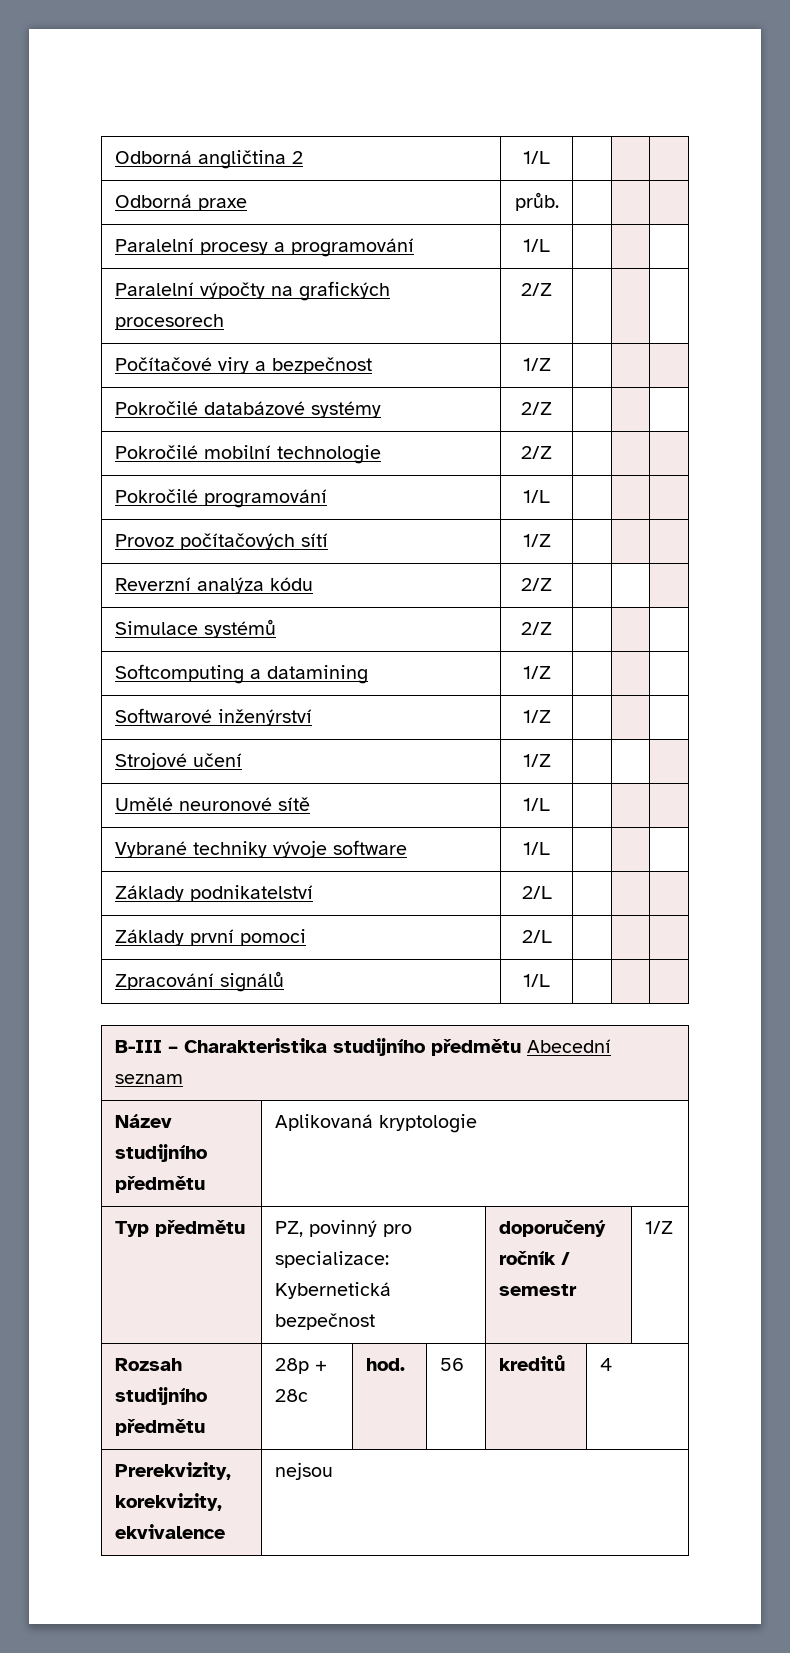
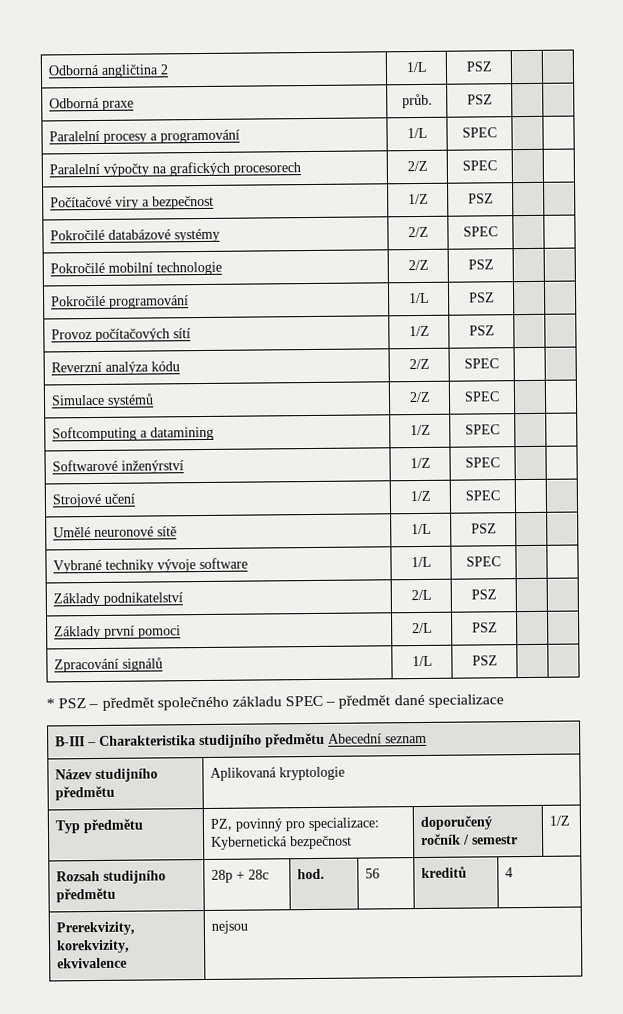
- Odborná angličtina 2 | 1/L | | |
+ Odborná angličtina 2 | 1/L | PSZ | |
- Odborná praxe | průb. | | |
+ Odborná praxe | průb. | PSZ | |
- Paralelní procesy a programování | 1/L | | |
+ Paralelní procesy a programování | 1/L | SPEC | |
- Paralelní výpočty na grafických procesorech | 2/Z | | |
+ Paralelní výpočty na grafických procesorech | 2/Z | SPEC | |
- Počítačové viry a bezpečnost | 1/Z | | |
+ Počítačové viry a bezpečnost | 1/Z | PSZ | |
- Pokročilé databázové systémy | 2/Z | | |
+ Pokročilé databázové systémy | 2/Z | SPEC | |
- Pokročilé mobilní technologie | 2/Z | | |
+ Pokročilé mobilní technologie | 2/Z | PSZ | |
- Pokročilé programování | 1/L | | |
+ Pokročilé programování | 1/L | PSZ | |
- Provoz počítačových sítí | 1/Z | | |
+ Provoz počítačových sítí | 1/Z | PSZ | |
- Reverzní analýza kódu | 2/Z | | |
+ Reverzní analýza kódu | 2/Z | SPEC | |
- Simulace systémů | 2/Z | | |
+ Simulace systémů | 2/Z | SPEC | |
- Softcomputing a datamining | 1/Z | | |
+ Softcomputing a datamining | 1/Z | SPEC | |
- Softwarové inženýrství | 1/Z | | |
+ Softwarové inženýrství | 1/Z | SPEC | |
- Strojové učení | 1/Z | | |
+ Strojové učení | 1/Z | SPEC | |
- Umělé neuronové sítě | 1/L | | |
+ Umělé neuronové sítě | 1/L | PSZ | |
- Vybrané techniky vývoje software | 1/L | | |
+ Vybrané techniky vývoje software | 1/L | SPEC | |
- Základy podnikatelství | 2/L | | |
+ Základy podnikatelství | 2/L | PSZ | |
- Základy první pomoci | 2/L | | |
+ Základy první pomoci | 2/L | PSZ | |
- Zpracování signálů | 1/L | | |
+ Zpracování signálů | 1/L | PSZ | |
+ * PSZ – předmět společného základu SPEC – předmět dané specializace

